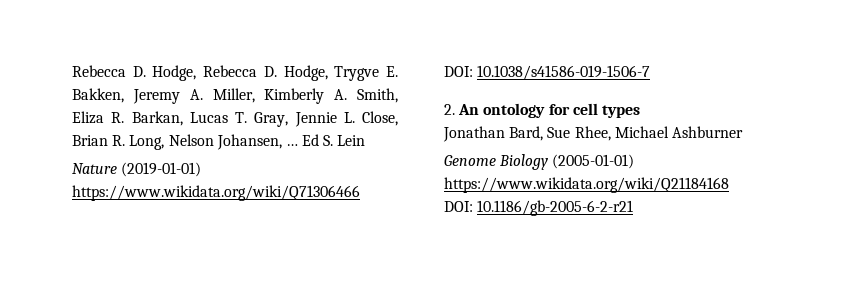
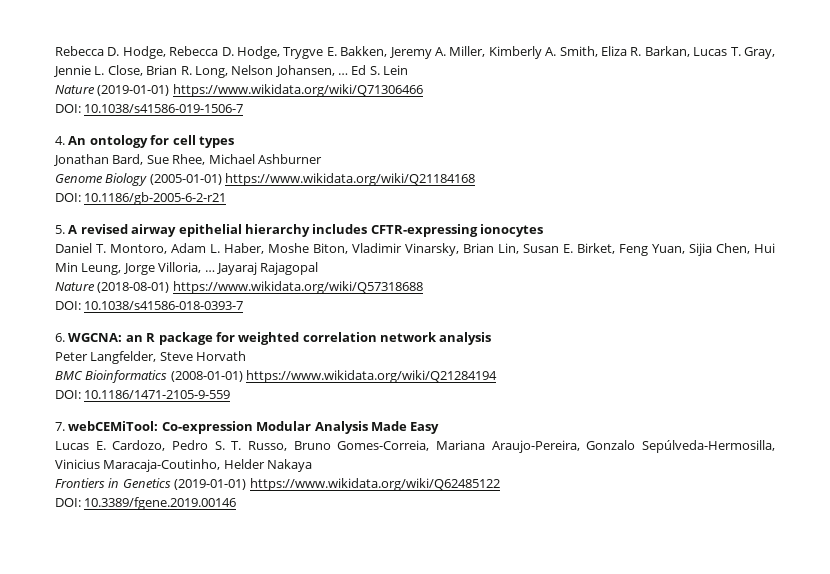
- 2. An ontology for cell types
+ 4. An ontology for cell types
+ 5. A revised airway epithelial hierarchy includes CFTR-expressing ionocytes
+ Daniel T. Montoro, Adam L. Haber, Moshe Biton, Vladimir Vinarsky, Brian Lin, Susan E. Birket, Feng Yuan, Sijia Chen, Hui Min Leung, Jorge Villoria, … Jayaraj Rajagopal
+ Nature (2018-08-01) https://www.wikidata.org/wiki/Q57318688
+ DOI: 10.1038/s41586-018-0393-7
+ 6. WGCNA: an R package for weighted correlation network analysis
+ Peter Langfelder, Steve Horvath
+ BMC Bioinformatics (2008-01-01) https://www.wikidata.org/wiki/Q21284194
+ DOI: 10.1186/1471-2105-9-559
+ 7. webCEMiTool: Co-expression Modular Analysis Made Easy
+ Lucas E. Cardozo, Pedro S. T. Russo, Bruno Gomes-Correia, Mariana Araujo-Pereira, Gonzalo Sepúlveda-Hermosilla, Vinicius Maracaja-Coutinho, Helder Nakaya
+ Frontiers in Genetics (2019-01-01) https://www.wikidata.org/wiki/Q62485122
+ DOI: 10.3389/fgene.2019.00146

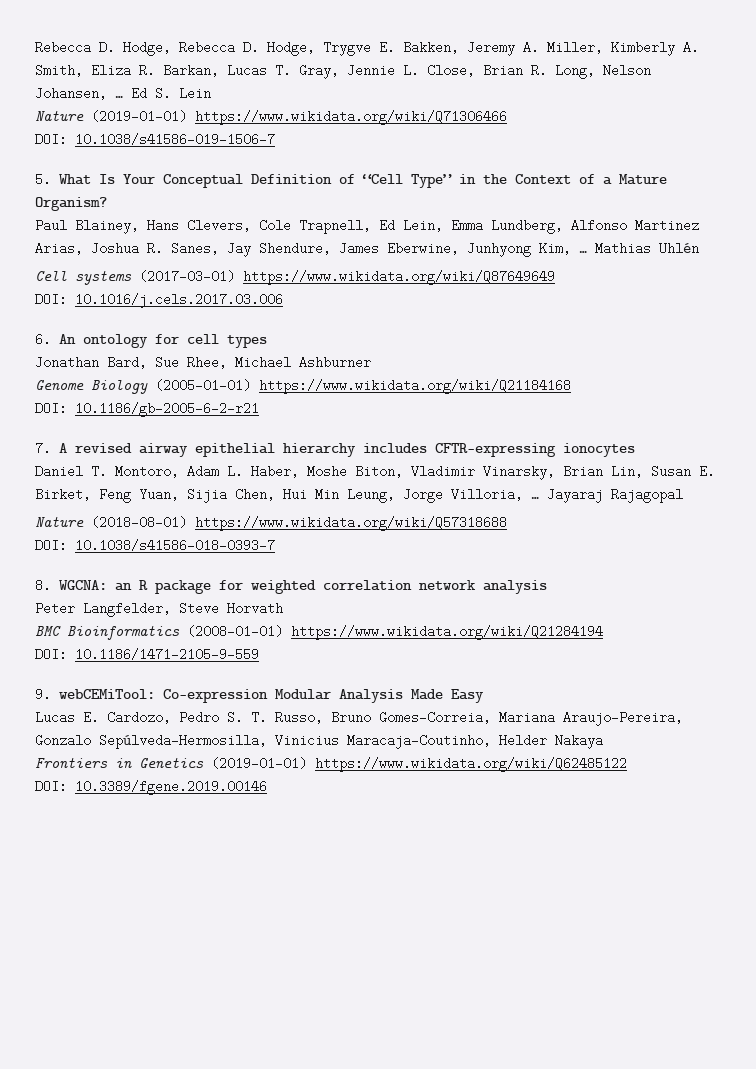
- 4. An ontology for cell types
+ 5. What Is Your Conceptual Definition of “Cell Type” in the Context of a Mature Organism?
+ Paul Blainey, Hans Clevers, Cole Trapnell, Ed Lein, Emma Lundberg, Alfonso Martinez Arias, Joshua R. Sanes, Jay Shendure, James Eberwine, Junhyong Kim, … Mathias Uhlén
+ Cell systems (2017-03-01) https://www.wikidata.org/wiki/Q87649649
+ DOI: 10.1016/j.cels.2017.03.006
+ 6. An ontology for cell types
- 5. A revised airway epithelial hierarchy includes CFTR-expressing ionocytes
+ 7. A revised airway epithelial hierarchy includes CFTR-expressing ionocytes
- 6. WGCNA: an R package for weighted correlation network analysis
+ 8. WGCNA: an R package for weighted correlation network analysis
- 7. webCEMiTool: Co-expression Modular Analysis Made Easy
+ 9. webCEMiTool: Co-expression Modular Analysis Made Easy

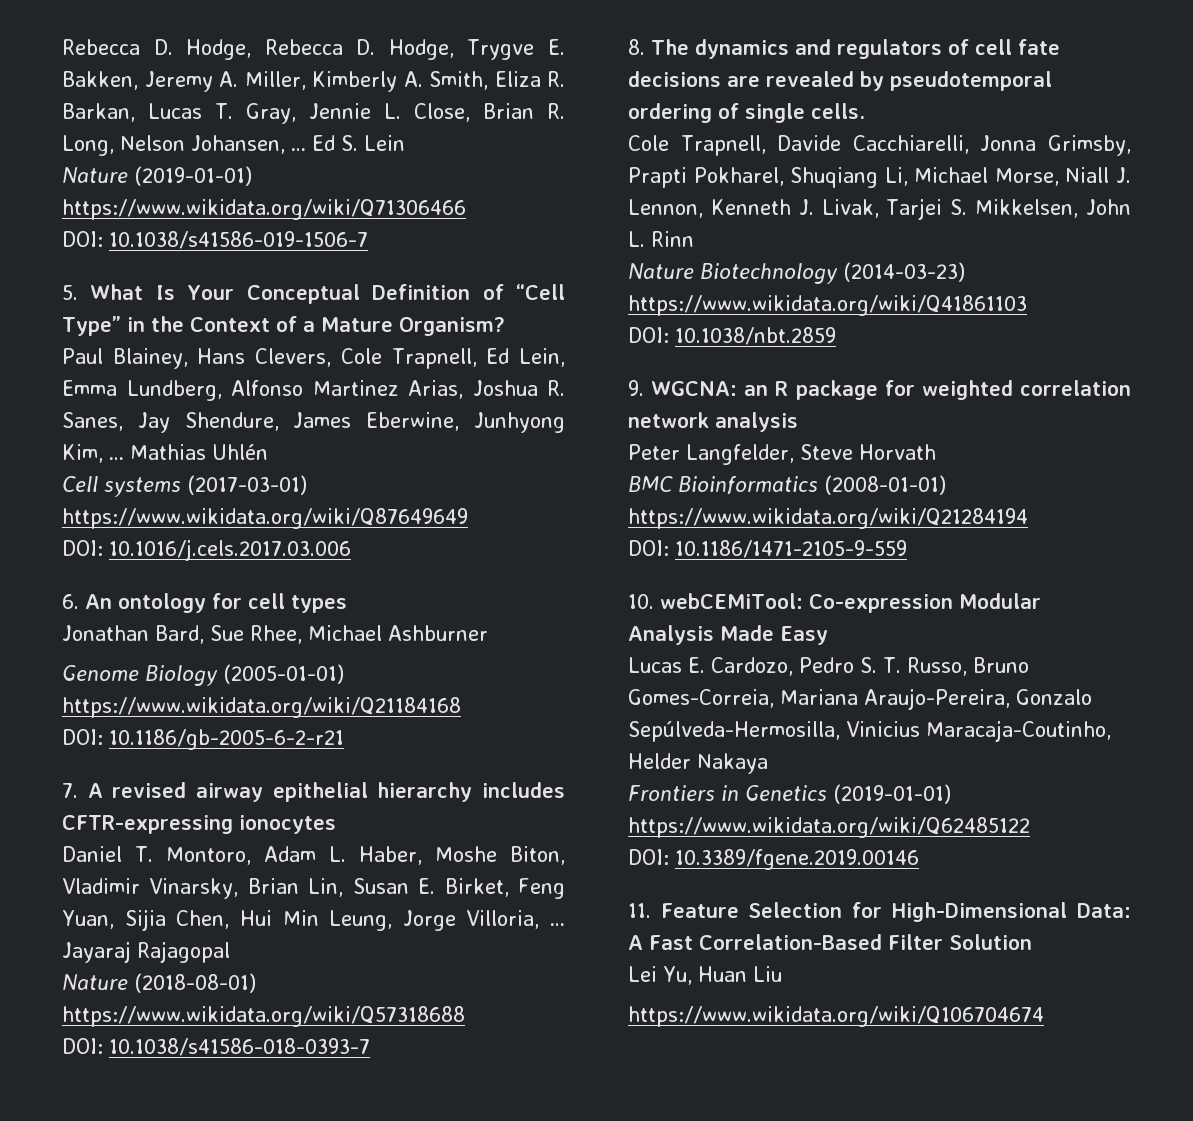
- 8. WGCNA: an R package for weighted correlation network analysis
+ 8. The dynamics and regulators of cell fate decisions are revealed by pseudotemporal ordering of single cells.
+ Cole Trapnell, Davide Cacchiarelli, Jonna Grimsby, Prapti Pokharel, Shuqiang Li, Michael Morse, Niall J. Lennon, Kenneth J. Livak, Tarjei S. Mikkelsen, John L. Rinn
+ Nature Biotechnology (2014-03-23) https://www.wikidata.org/wiki/Q41861103
+ DOI: 10.1038/nbt.2859
+ 9. WGCNA: an R package for weighted correlation network analysis
- 9. webCEMiTool: Co-expression Modular Analysis Made Easy
+ 10. webCEMiTool: Co-expression Modular Analysis Made Easy
+ 11. Feature Selection for High-Dimensional Data: A Fast Correlation-Based Filter Solution
+ Lei Yu, Huan Liu
+ https://www.wikidata.org/wiki/Q106704674

